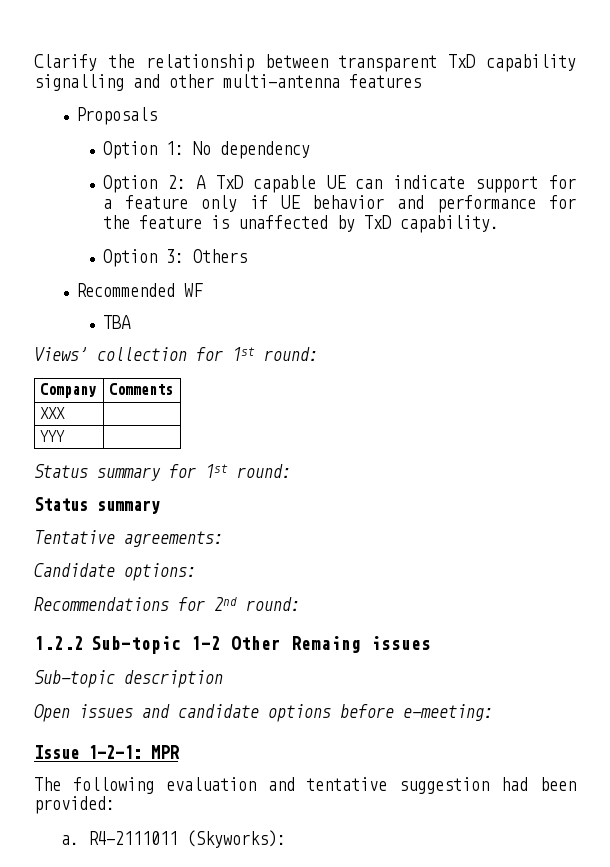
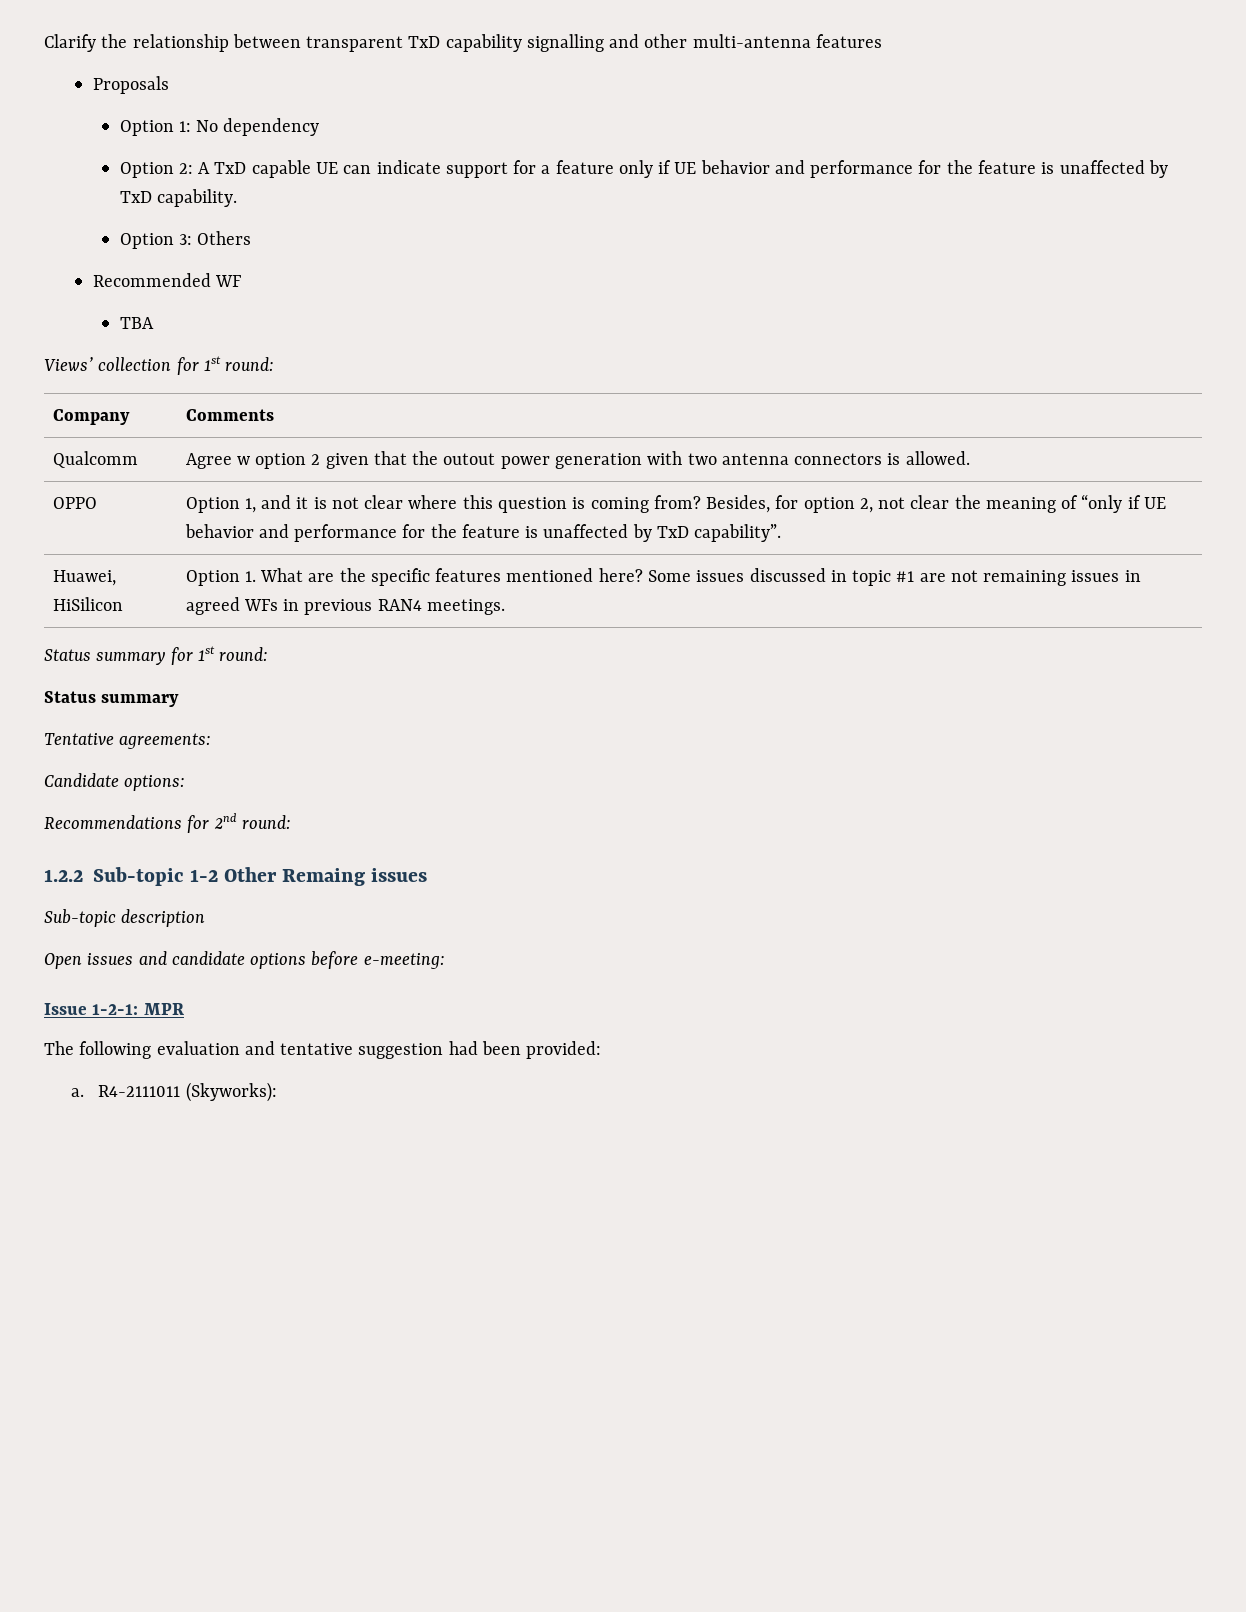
- XXX |
- YYY |
+ Qualcomm | Agree w option 2 given that the outout power generation with two antenna connectors is allowed.
+ OPPO | Option 1, and it is not clear where this question is coming from? Besides, for option 2, not clear the meaning of “only if UE behavior and performance for the feature is unaffected by TxD capability”.
+ Huawei, HiSilicon | Option 1. What are the specific features mentioned here? Some issues discussed in topic #1 are not remaining issues in agreed WFs in previous RAN4 meetings.

